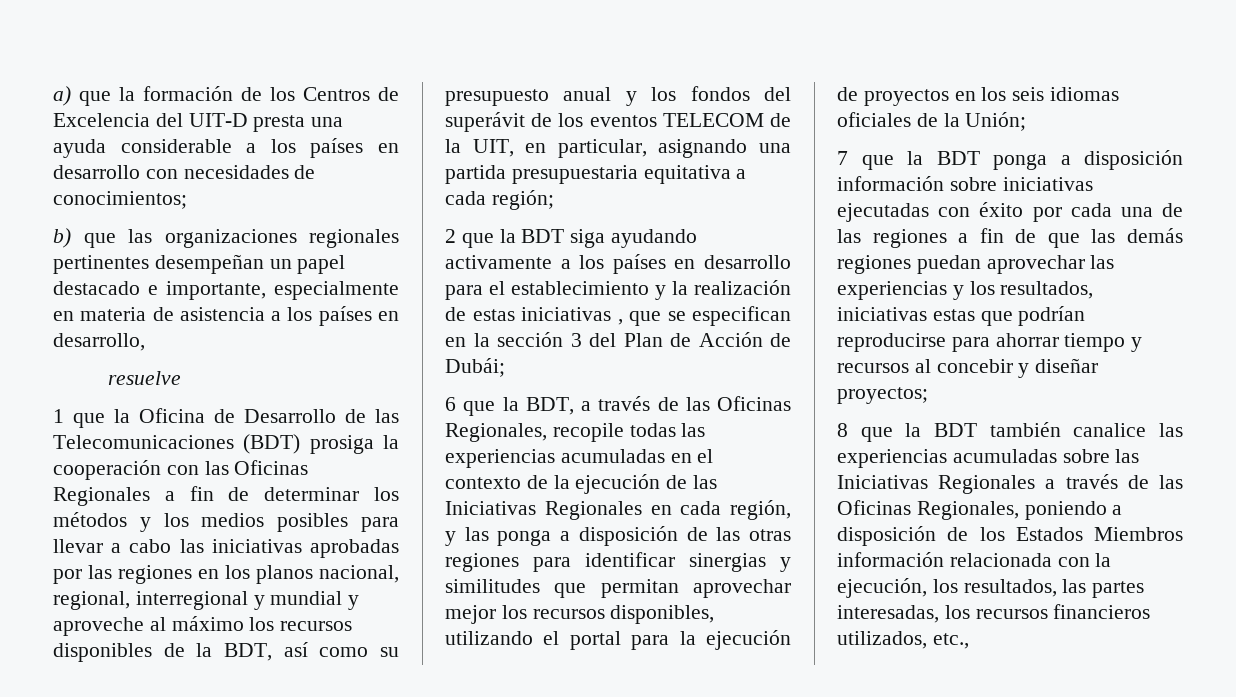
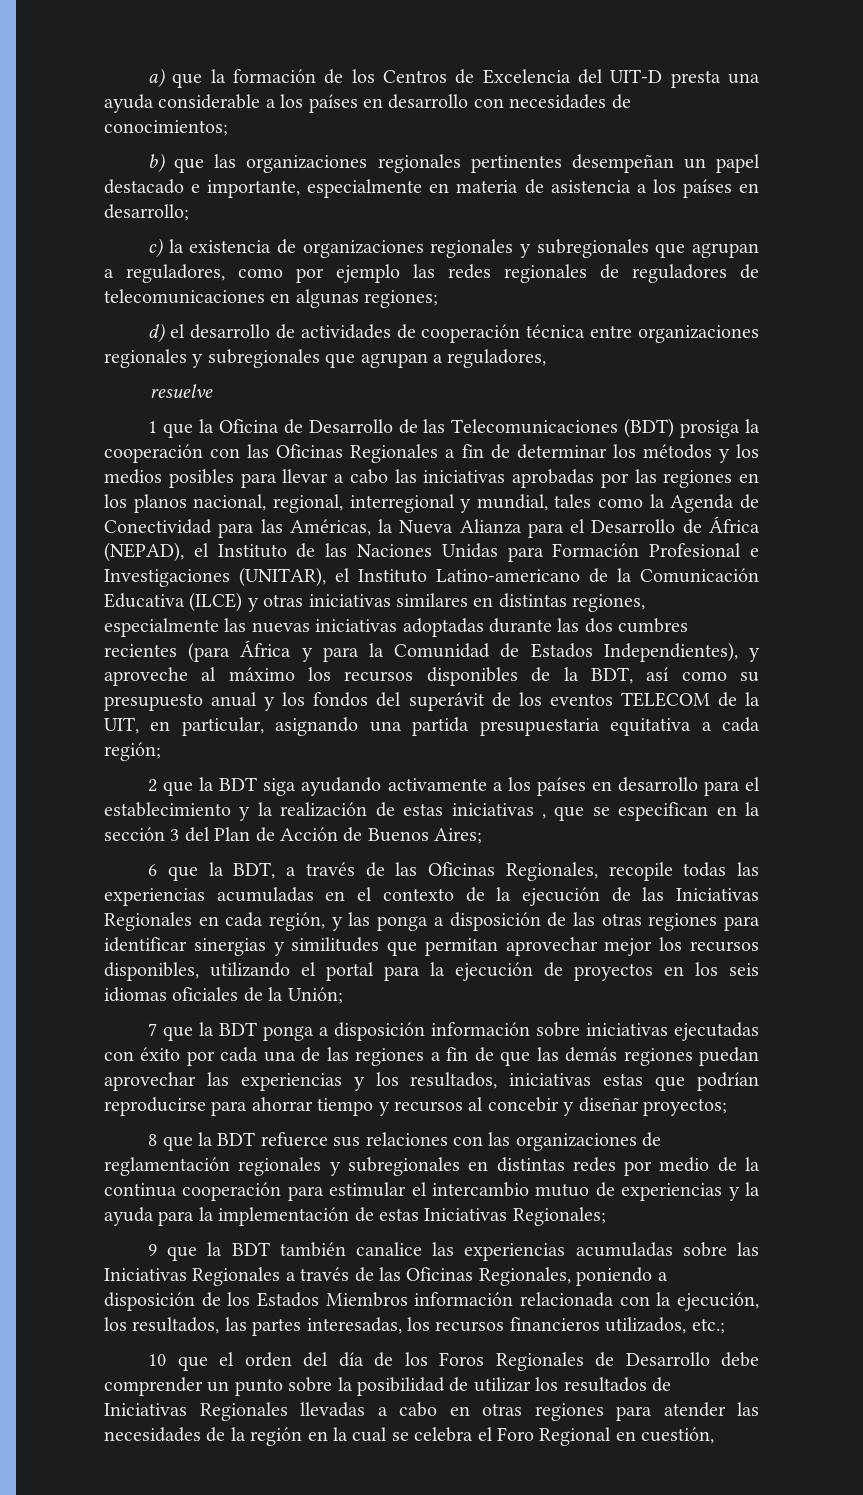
- b) que las organizaciones regionales pertinentes desempeñan un papel destacado e importante, especialmente en materia de asistencia a los países en desarrollo,
+ b) que las organizaciones regionales pertinentes desempeñan un papel destacado e importante, especialmente en materia de asistencia a los países en desarrollo;
+ c) la existencia de organizaciones regionales y subregionales que agrupan a reguladores, como por ejemplo las redes regionales de reguladores de telecomunicaciones en algunas regiones;
+ d) el desarrollo de actividades de cooperación técnica entre organizaciones regionales y subregionales que agrupan a reguladores,
- 1 que la Oficina de Desarrollo de las Telecomunicaciones (BDT) prosiga la cooperación con las Oficinas Regionales a fin de determinar los métodos y los medios posibles para llevar a cabo las iniciativas aprobadas por las regiones en los planos nacional, regional, interregional y mundial y aproveche al máximo los recursos disponibles de la BDT, así como su presupuesto anual y los fondos del superávit de los eventos TELECOM de la UIT, en particular, asignando una partida presupuestaria equitativa a cada región;
+ 1 que la Oficina de Desarrollo de las Telecomunicaciones (BDT) prosiga la cooperación con las Oficinas Regionales a fin de determinar los métodos y los medios posibles para llevar a cabo las iniciativas aprobadas por las regiones en los planos nacional, regional, interregional y mundial, tales como la Agenda de Conectividad para las Américas, la Nueva Alianza para el Desarrollo de África (NEPAD), el Instituto de las Naciones Unidas para Formación Profesional e Investigaciones (UNITAR), el Instituto Latino-americano de la Comunicación Educativa (ILCE) y otras iniciativas similares en distintas regiones, especialmente las nuevas iniciativas adoptadas durante las dos cumbres recientes (para África y para la Comunidad de Estados Independientes), y aproveche al máximo los recursos disponibles de la BDT, así como su presupuesto anual y los fondos del superávit de los eventos TELECOM de la UIT, en particular, asignando una partida presupuestaria equitativa a cada región;
- 2 que la BDT siga ayudando activamente a los países en desarrollo para el establecimiento y la realización de estas iniciativas , que se especifican en la sección 3 del Plan de Acción de Dubái;
+ 2 que la BDT siga ayudando activamente a los países en desarrollo para el establecimiento y la realización de estas iniciativas , que se especifican en la sección 3 del Plan de Acción de Buenos Aires;
- 8 que la BDT también canalice las experiencias acumuladas sobre las Iniciativas Regionales a través de las Oficinas Regionales, poniendo a disposición de los Estados Miembros información relacionada con la ejecución, los resultados, las partes interesadas, los recursos financieros utilizados, etc.,
+ 8 que la BDT refuerce sus relaciones con las organizaciones de reglamentación regionales y subregionales en distintas redes por medio de la continua cooperación para estimular el intercambio mutuo de experiencias y la ayuda para la implementación de estas Iniciativas Regionales;
+ 9 que la BDT también canalice las experiencias acumuladas sobre las Iniciativas Regionales a través de las Oficinas Regionales, poniendo a disposición de los Estados Miembros información relacionada con la ejecución, los resultados, las partes interesadas, los recursos financieros utilizados, etc.;
+ 10 que el orden del día de los Foros Regionales de Desarrollo debe comprender un punto sobre la posibilidad de utilizar los resultados de Iniciativas Regionales llevadas a cabo en otras regiones para atender las necesidades de la región en la cual se celebra el Foro Regional en cuestión,

